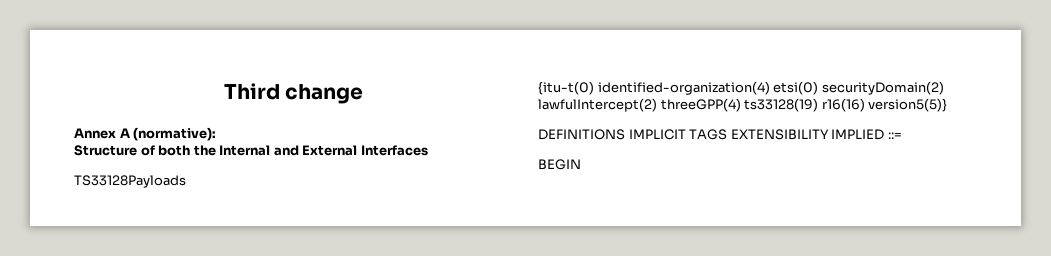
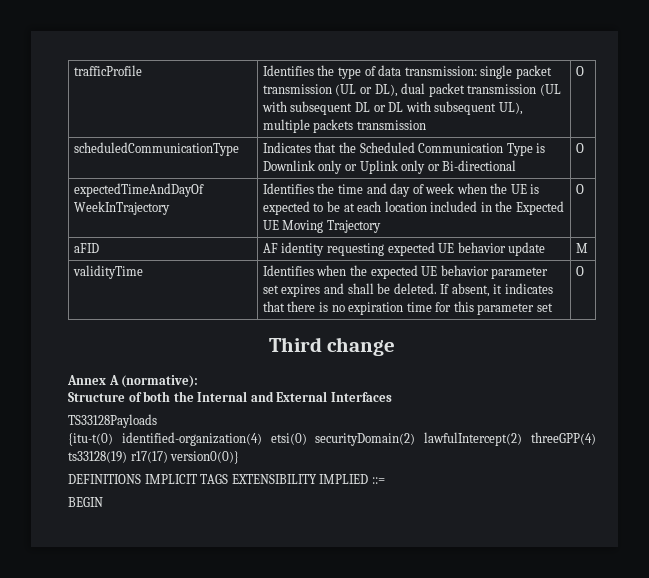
+ trafficProfile | Identifies the type of data transmission: single packet transmission (UL or DL), dual packet transmission (UL with subsequent DL or DL with subsequent UL), multiple packets transmission | O
+ scheduledCommunicationType | Indicates that the Scheduled Communication Type is Downlink only or Uplink only or Bi-directional | O
+ expectedTimeAndDayOf WeekInTrajectory | Identifies the time and day of week when the UE is expected to be at each location included in the Expected UE Moving Trajectory | O
+ aFID | AF identity requesting expected UE behavior update | M
+ validityTime | Identifies when the expected UE behavior parameter set expires and shall be deleted. If absent, it indicates that there is no expiration time for this parameter set | O
- {itu-t(0) identified-organization(4) etsi(0) securityDomain(2) lawfulIntercept(2) threeGPP(4) ts33128(19) r16(16) version5(5)}
+ {itu-t(0) identified-organization(4) etsi(0) securityDomain(2) lawfulIntercept(2) threeGPP(4) ts33128(19) r17(17) version0(0)}

